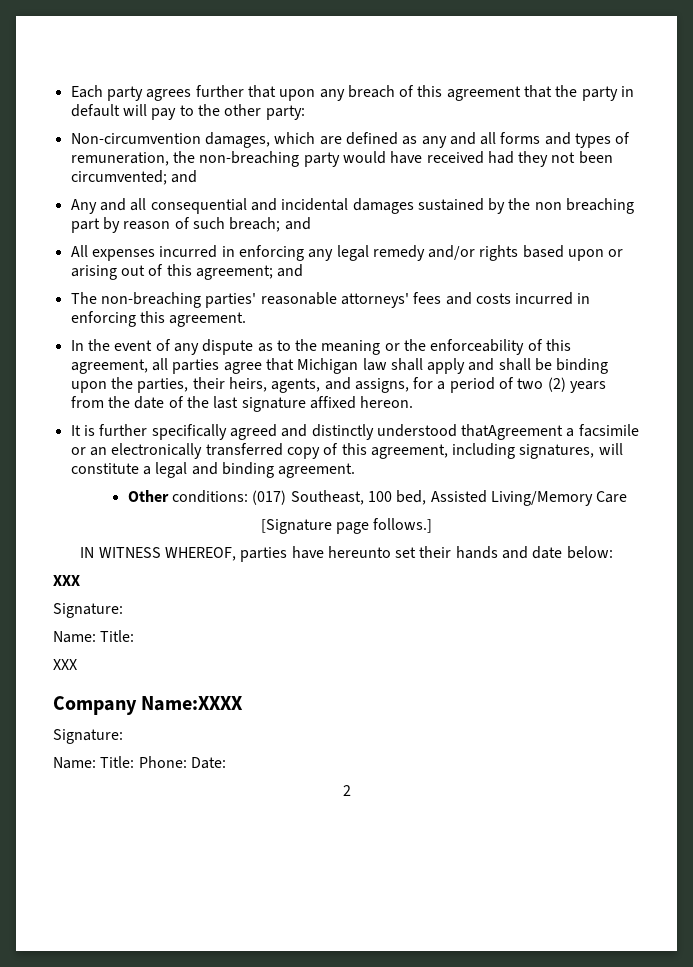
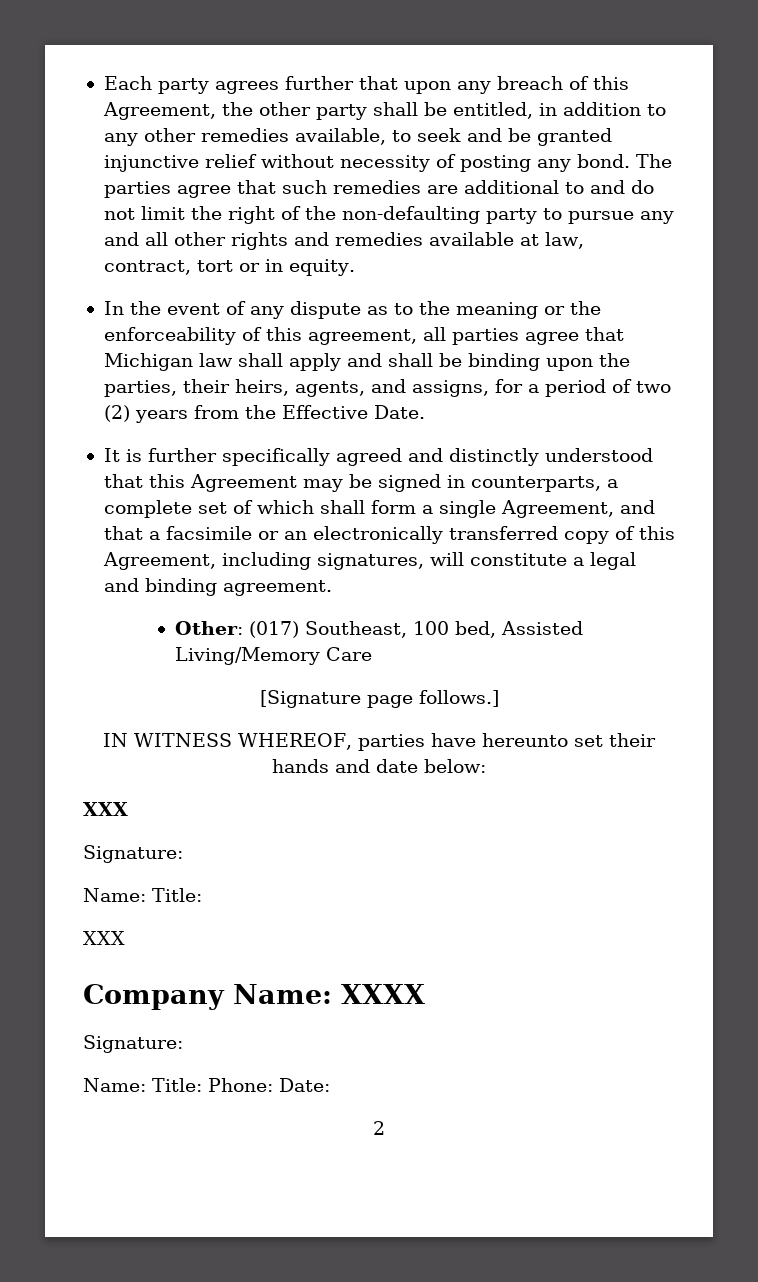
- Each party agrees further that upon any breach of this agreement that the party in default will pay to the other party:
- Non-circumvention damages, which are defined as any and all forms and types of remuneration, the non-breaching party would have received had they not been circumvented; and
- Any and all consequential and incidental damages sustained by the non breaching part by reason of such breach; and
- All expenses incurred in enforcing any legal remedy and/or rights based upon or arising out of this agreement; and
- The non-breaching parties' reasonable attorneys' fees and costs incurred in enforcing this agreement.
+ Each party agrees further that upon any breach of this Agreement, the other party shall be entitled, in addition to any other remedies available, to seek and be granted injunctive relief without necessity of posting any bond. The parties agree that such remedies are additional to and do not limit the right of the non-defaulting party to pursue any and all other rights and remedies available at law, contract, tort or in equity.
- In the event of any dispute as to the meaning or the enforceability of this agreement, all parties agree that Michigan law shall apply and shall be binding upon the parties, their heirs, agents, and assigns, for a period of two (2) years from the date of the last signature affixed hereon.
+ In the event of any dispute as to the meaning or the enforceability of this agreement, all parties agree that Michigan law shall apply and shall be binding upon the parties, their heirs, agents, and assigns, for a period of two (2) years from the Effective Date.
- It is further specifically agreed and distinctly understood thatAgreement a facsimile or an electronically transferred copy of this agreement, including signatures, will constitute a legal and binding agreement.
+ It is further specifically agreed and distinctly understood that this Agreement may be signed in counterparts, a complete set of which shall form a single Agreement, and that a facsimile or an electronically transferred copy of this Agreement, including signatures, will constitute a legal and binding agreement.
- Other conditions: (017) Southeast, 100 bed, Assisted Living/Memory Care
+ Other: (017) Southeast, 100 bed, Assisted Living/Memory Care
- Company Name:XXXX
+ Company Name: XXXX

